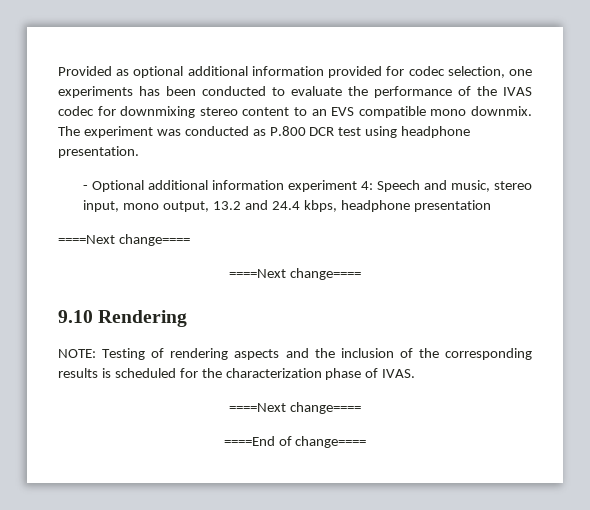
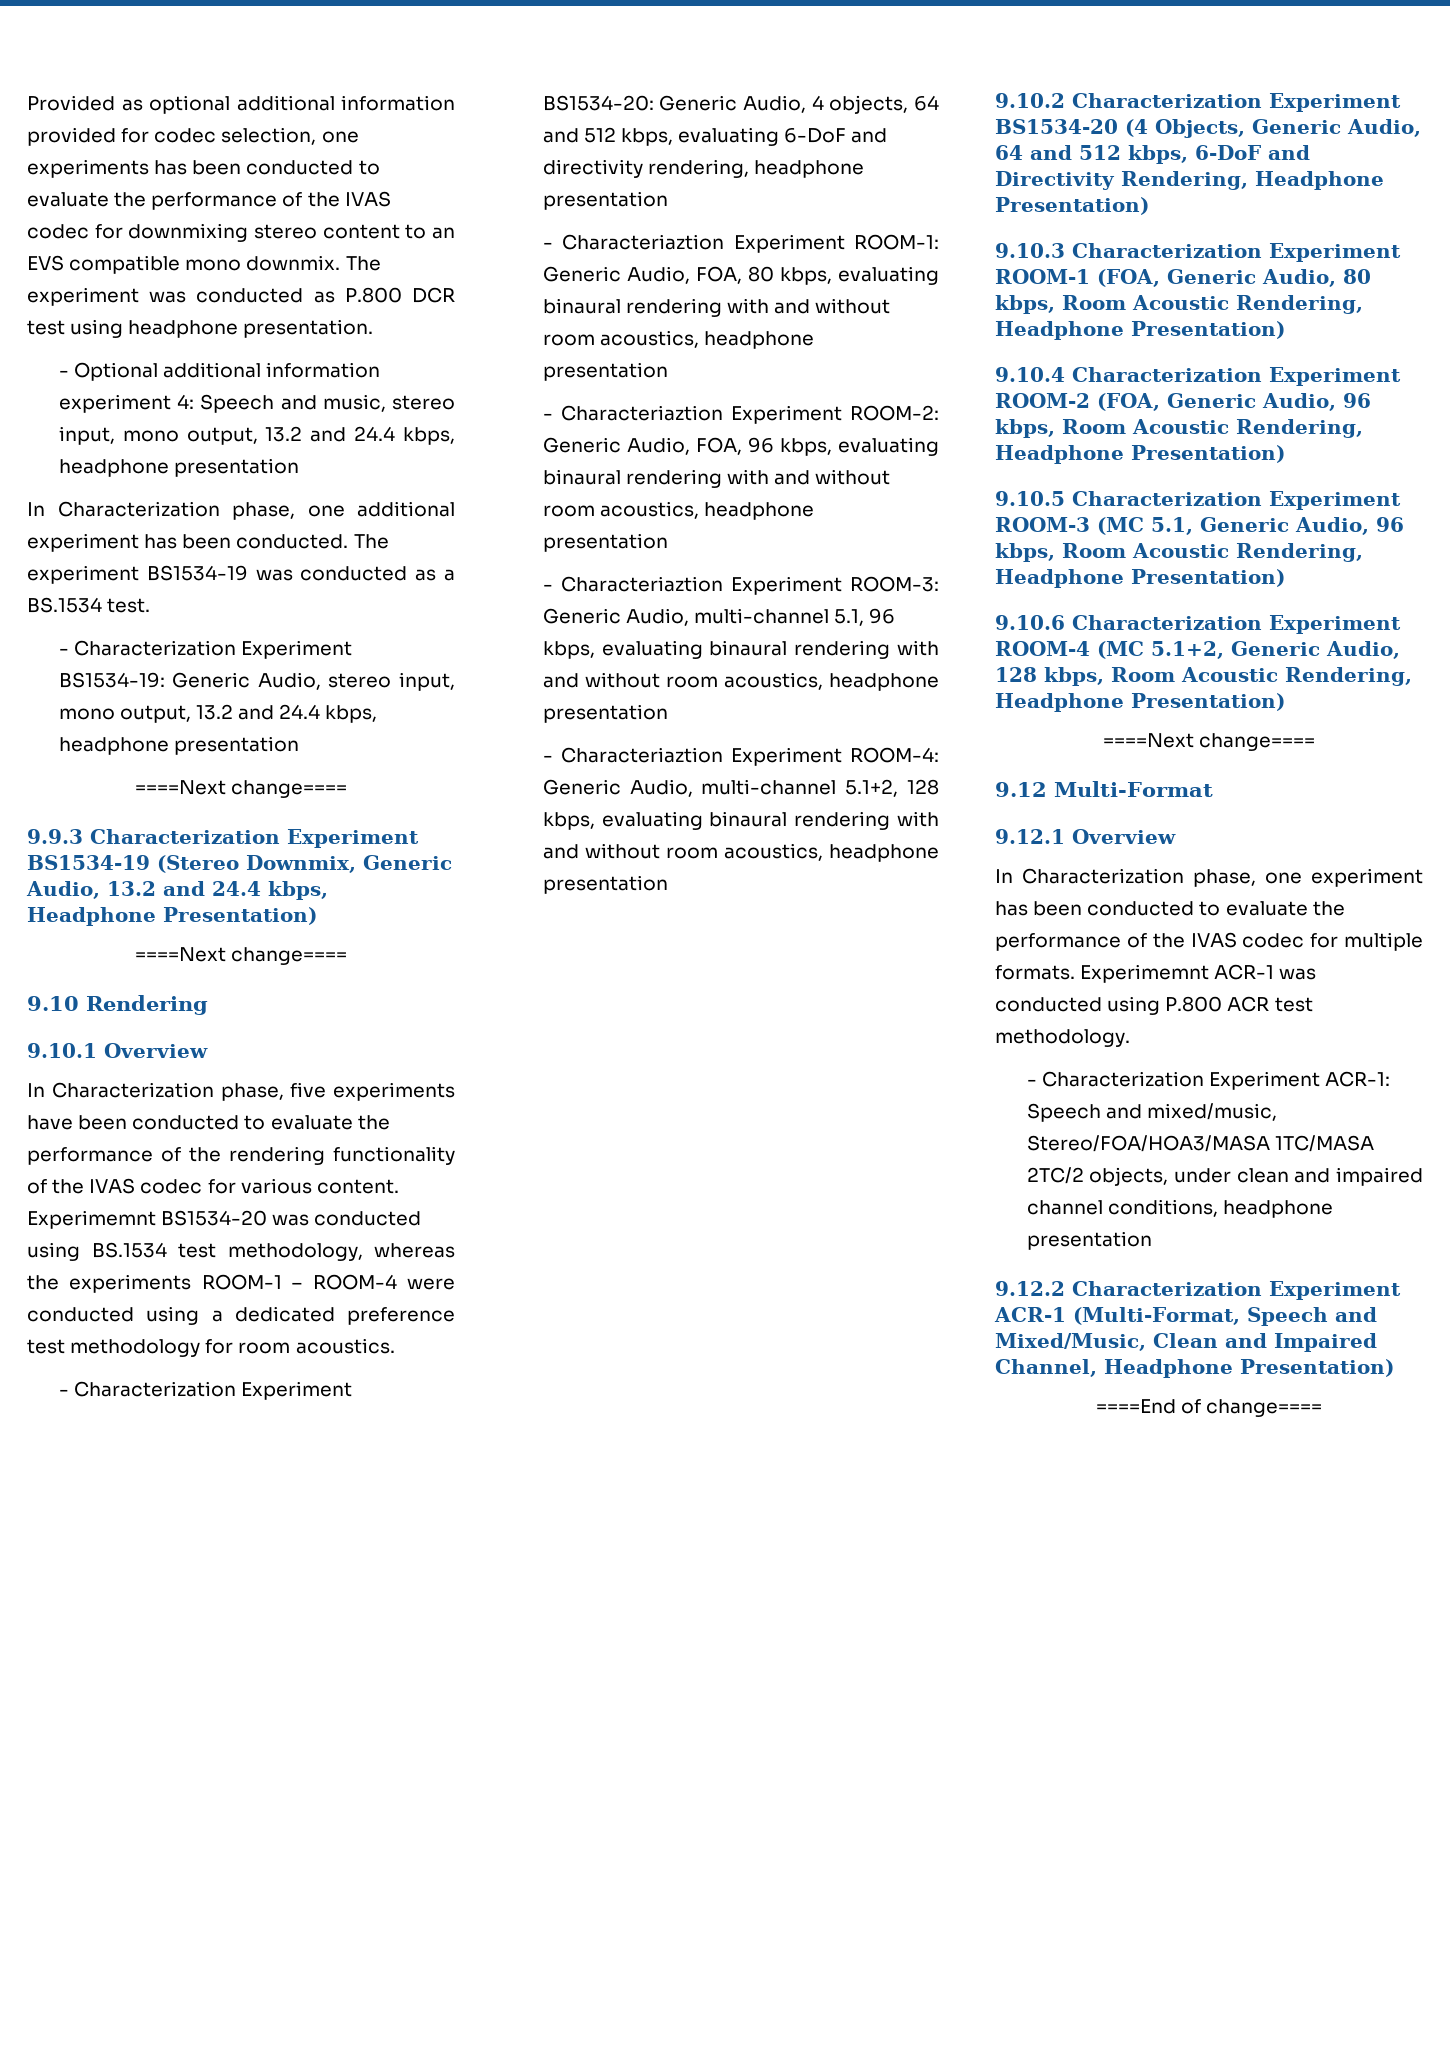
  - Optional additional information experiment 4: Speech and music, stereo input, mono output, 13.2 and 24.4 kbps, headphone presentation
+ In Characterization phase, one additional experiment has been conducted. The experiment BS1534-19 was conducted as a BS.1534 test.
+ - Characterization Experiment BS1534-19: Generic Audio, stereo input, mono output, 13.2 and 24.4 kbps, headphone presentation
  ====Next change====
+ 9.9.3 Characterization Experiment BS1534-19 (Stereo Downmix, Generic Audio, 13.2 and 24.4 kbps, Headphone Presentation)
  ====Next change====
  9.10 Rendering
- NOTE: Testing of rendering aspects and the inclusion of the corresponding results is scheduled for the characterization phase of IVAS.
+ 9.10.1 Overview
+ In Characterization phase, five experiments have been conducted to evaluate the performance of the rendering functionality of the IVAS codec for various content. Experimemnt BS1534-20 was conducted using BS.1534 test methodology, whereas the experiments ROOM-1 – ROOM-4 were conducted using a dedicated preference test methodology for room acoustics.
+ - Characterization Experiment BS1534-20: Generic Audio, 4 objects, 64 and 512 kbps, evaluating 6-DoF and directivity rendering, headphone presentation
+ - Characteriaztion Experiment ROOM-1: Generic Audio, FOA, 80 kbps, evaluating binaural rendering with and without room acoustics, headphone presentation
+ - Characteriaztion Experiment ROOM-2: Generic Audio, FOA, 96 kbps, evaluating binaural rendering with and without room acoustics, headphone presentation
+ - Characteriaztion Experiment ROOM-3: Generic Audio, multi-channel 5.1, 96 kbps, evaluating binaural rendering with and without room acoustics, headphone presentation
+ - Characteriaztion Experiment ROOM-4: Generic Audio, multi-channel 5.1+2, 128 kbps, evaluating binaural rendering with and without room acoustics, headphone presentation
+ 9.10.2 Characterization Experiment BS1534-20 (4 Objects, Generic Audio, 64 and 512 kbps, 6-DoF and Directivity Rendering, Headphone Presentation)
+ 9.10.3 Characterization Experiment ROOM-1 (FOA, Generic Audio, 80 kbps, Room Acoustic Rendering, Headphone Presentation)
+ 9.10.4 Characterization Experiment ROOM-2 (FOA, Generic Audio, 96 kbps, Room Acoustic Rendering, Headphone Presentation)
+ 9.10.5 Characterization Experiment ROOM-3 (MC 5.1, Generic Audio, 96 kbps, Room Acoustic Rendering, Headphone Presentation)
+ 9.10.6 Characterization Experiment ROOM-4 (MC 5.1+2, Generic Audio, 128 kbps, Room Acoustic Rendering, Headphone Presentation)
  ====Next change====
+ 9.12 Multi-Format
+ 9.12.1 Overview
+ In Characterization phase, one experiment has been conducted to evaluate the performance of the IVAS codec for multiple formats. Experimemnt ACR-1 was conducted using P.800 ACR test methodology.
+ - Characterization Experiment ACR-1: Speech and mixed/music, Stereo/FOA/HOA3/MASA 1TC/MASA 2TC/2 objects, under clean and impaired channel conditions, headphone presentation
+ 9.12.2 Characterization Experiment ACR-1 (Multi-Format, Speech and Mixed/Music, Clean and Impaired Channel, Headphone Presentation)

